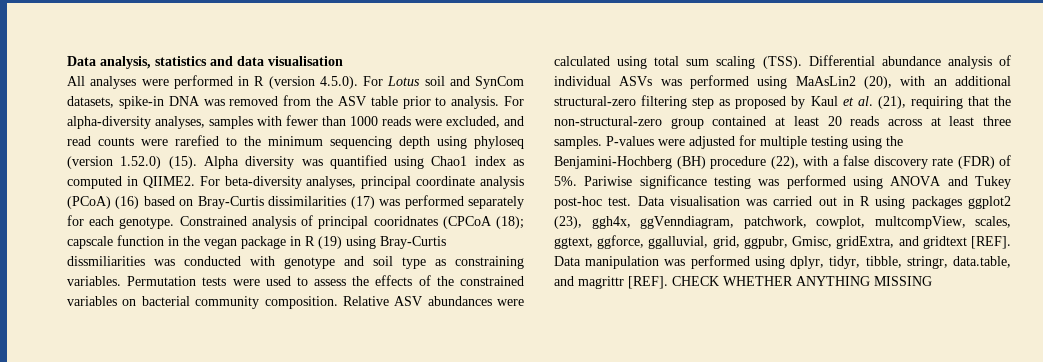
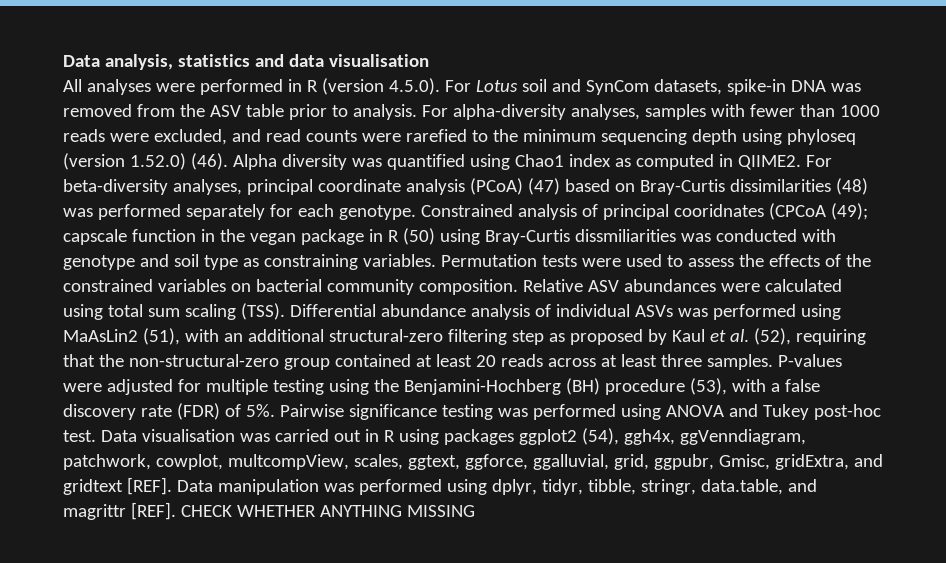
- For alpha-diversity analyses, samples with fewer than 1000 reads were excluded, and read counts were rarefied to the minimum sequencing depth using phyloseq (version 1.52.0) (15).
+ For alpha-diversity analyses, samples with fewer than 1000 reads were excluded, and read counts were rarefied to the minimum sequencing depth using phyloseq (version 1.52.0) (46).
- For beta-diversity analyses, principal coordinate analysis (PCoA) (16) based on Bray-Curtis dissimilarities (17) was performed separately for each genotype.
+ For beta-diversity analyses, principal coordinate analysis (PCoA) (47) based on Bray-Curtis dissimilarities (48) was performed separately for each genotype.
- Constrained analysis of principal cooridnates (CPCoA (18); capscale function in the vegan package in R (19) using Bray-Curtis dissmiliarities was conducted with genotype and soil type as constraining variables.
+ Constrained analysis of principal cooridnates (CPCoA (49); capscale function in the vegan package in R (50) using Bray-Curtis dissmiliarities was conducted with genotype and soil type as constraining variables.
- Differential abundance analysis of individual ASVs was performed using MaAsLin2 (20), with an additional structural-zero filtering step as proposed by Kaul et al. (21), requiring that the non-structural-zero group contained at least 20 reads across at least three samples.
+ Differential abundance analysis of individual ASVs was performed using MaAsLin2 (51), with an additional structural-zero filtering step as proposed by Kaul et al. (52), requiring that the non-structural-zero group contained at least 20 reads across at least three samples.
- P-values were adjusted for multiple testing using the Benjamini-Hochberg (BH) procedure (22), with a false discovery rate (FDR) of 5%.
+ P-values were adjusted for multiple testing using the Benjamini-Hochberg (BH) procedure (53), with a false discovery rate (FDR) of 5%.
- Pariwise significance testing was performed using ANOVA and Tukey post-hoc test.
+ Pairwise significance testing was performed using ANOVA and Tukey post-hoc test.
- Data visualisation was carried out in R using packages ggplot2 (23), ggh4x, ggVenndiagram, patchwork, cowplot, multcompView, scales, ggtext, ggforce, ggalluvial, grid, ggpubr, Gmisc, gridExtra, and gridtext [REF].
+ Data visualisation was carried out in R using packages ggplot2 (54), ggh4x, ggVenndiagram, patchwork, cowplot, multcompView, scales, ggtext, ggforce, ggalluvial, grid, ggpubr, Gmisc, gridExtra, and gridtext [REF].

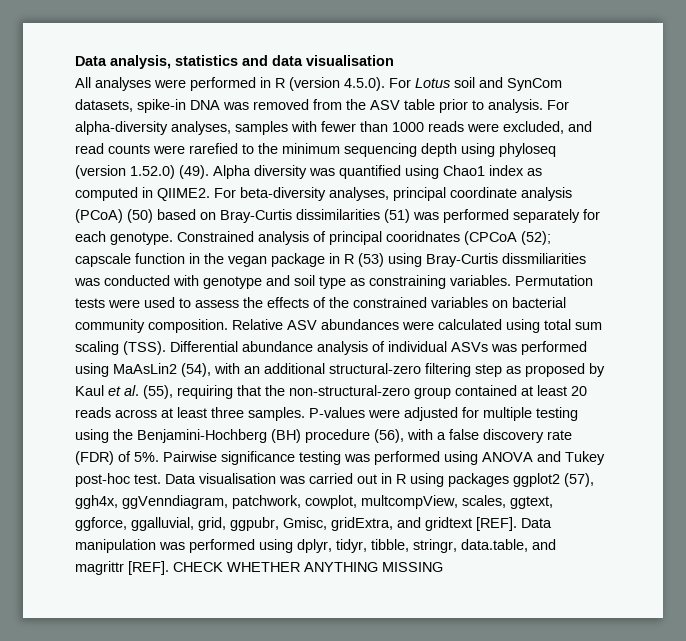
- For alpha-diversity analyses, samples with fewer than 1000 reads were excluded, and read counts were rarefied to the minimum sequencing depth using phyloseq (version 1.52.0) (46).
+ For alpha-diversity analyses, samples with fewer than 1000 reads were excluded, and read counts were rarefied to the minimum sequencing depth using phyloseq (version 1.52.0) (49).
- For beta-diversity analyses, principal coordinate analysis (PCoA) (47) based on Bray-Curtis dissimilarities (48) was performed separately for each genotype.
+ For beta-diversity analyses, principal coordinate analysis (PCoA) (50) based on Bray-Curtis dissimilarities (51) was performed separately for each genotype.
- Constrained analysis of principal cooridnates (CPCoA (49); capscale function in the vegan package in R (50) using Bray-Curtis dissmiliarities was conducted with genotype and soil type as constraining variables.
+ Constrained analysis of principal cooridnates (CPCoA (52); capscale function in the vegan package in R (53) using Bray-Curtis dissmiliarities was conducted with genotype and soil type as constraining variables.
- Differential abundance analysis of individual ASVs was performed using MaAsLin2 (51), with an additional structural-zero filtering step as proposed by Kaul et al. (52), requiring that the non-structural-zero group contained at least 20 reads across at least three samples.
+ Differential abundance analysis of individual ASVs was performed using MaAsLin2 (54), with an additional structural-zero filtering step as proposed by Kaul et al. (55), requiring that the non-structural-zero group contained at least 20 reads across at least three samples.
- P-values were adjusted for multiple testing using the Benjamini-Hochberg (BH) procedure (53), with a false discovery rate (FDR) of 5%.
+ P-values were adjusted for multiple testing using the Benjamini-Hochberg (BH) procedure (56), with a false discovery rate (FDR) of 5%.
- Data visualisation was carried out in R using packages ggplot2 (54), ggh4x, ggVenndiagram, patchwork, cowplot, multcompView, scales, ggtext, ggforce, ggalluvial, grid, ggpubr, Gmisc, gridExtra, and gridtext [REF].
+ Data visualisation was carried out in R using packages ggplot2 (57), ggh4x, ggVenndiagram, patchwork, cowplot, multcompView, scales, ggtext, ggforce, ggalluvial, grid, ggpubr, Gmisc, gridExtra, and gridtext [REF].

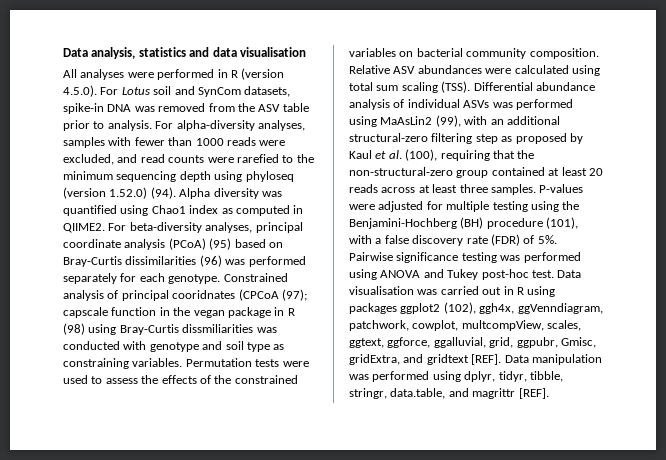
- For alpha-diversity analyses, samples with fewer than 1000 reads were excluded, and read counts were rarefied to the minimum sequencing depth using phyloseq (version 1.52.0) (49).
+ For alpha-diversity analyses, samples with fewer than 1000 reads were excluded, and read counts were rarefied to the minimum sequencing depth using phyloseq (version 1.52.0) (94).
- For beta-diversity analyses, principal coordinate analysis (PCoA) (50) based on Bray-Curtis dissimilarities (51) was performed separately for each genotype.
+ For beta-diversity analyses, principal coordinate analysis (PCoA) (95) based on Bray-Curtis dissimilarities (96) was performed separately for each genotype.
- Constrained analysis of principal cooridnates (CPCoA (52); capscale function in the vegan package in R (53) using Bray-Curtis dissmiliarities was conducted with genotype and soil type as constraining variables.
+ Constrained analysis of principal cooridnates (CPCoA (97); capscale function in the vegan package in R (98) using Bray-Curtis dissmiliarities was conducted with genotype and soil type as constraining variables.
- Differential abundance analysis of individual ASVs was performed using MaAsLin2 (54), with an additional structural-zero filtering step as proposed by Kaul et al. (55), requiring that the non-structural-zero group contained at least 20 reads across at least three samples.
+ Differential abundance analysis of individual ASVs was performed using MaAsLin2 (99), with an additional structural-zero filtering step as proposed by Kaul et al. (100), requiring that the non-structural-zero group contained at least 20 reads across at least three samples.
- P-values were adjusted for multiple testing using the Benjamini-Hochberg (BH) procedure (56), with a false discovery rate (FDR) of 5%.
+ P-values were adjusted for multiple testing using the Benjamini-Hochberg (BH) procedure (101), with a false discovery rate (FDR) of 5%.
- Data visualisation was carried out in R using packages ggplot2 (57), ggh4x, ggVenndiagram, patchwork, cowplot, multcompView, scales, ggtext, ggforce, ggalluvial, grid, ggpubr, Gmisc, gridExtra, and gridtext [REF].
+ Data visualisation was carried out in R using packages ggplot2 (102), ggh4x, ggVenndiagram, patchwork, cowplot, multcompView, scales, ggtext, ggforce, ggalluvial, grid, ggpubr, Gmisc, gridExtra, and gridtext [REF].
- CHECK WHETHER ANYTHING MISSING

